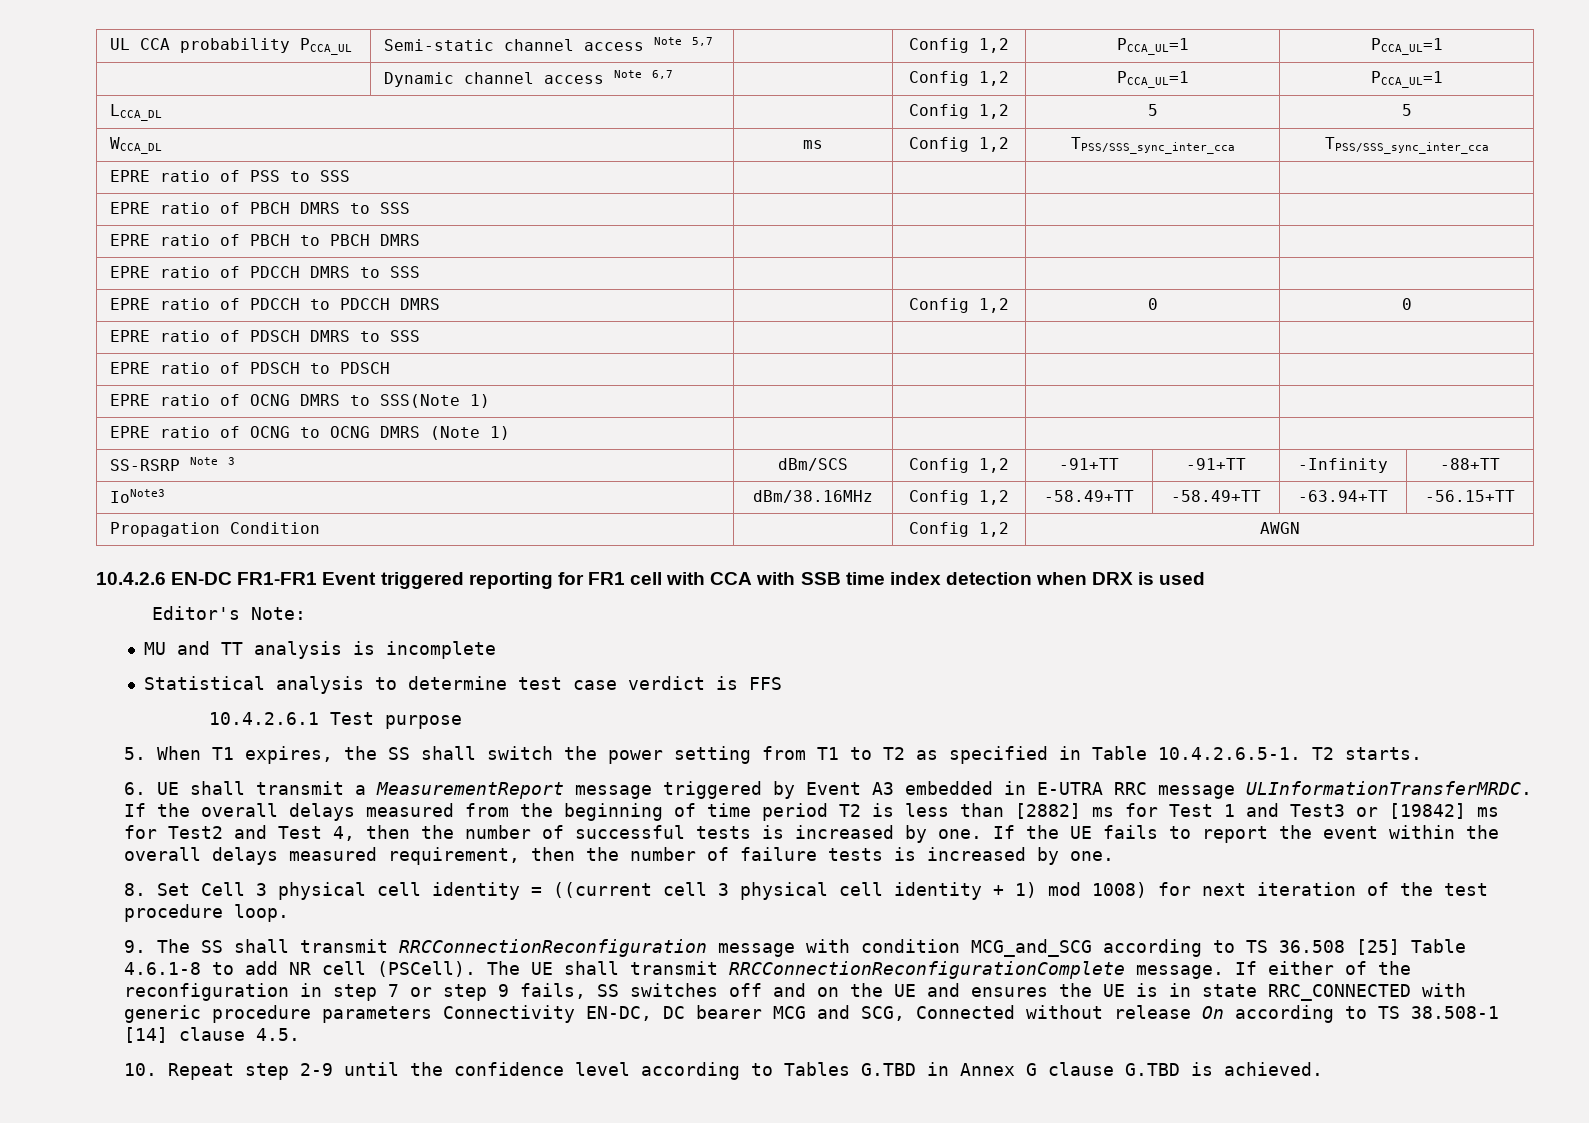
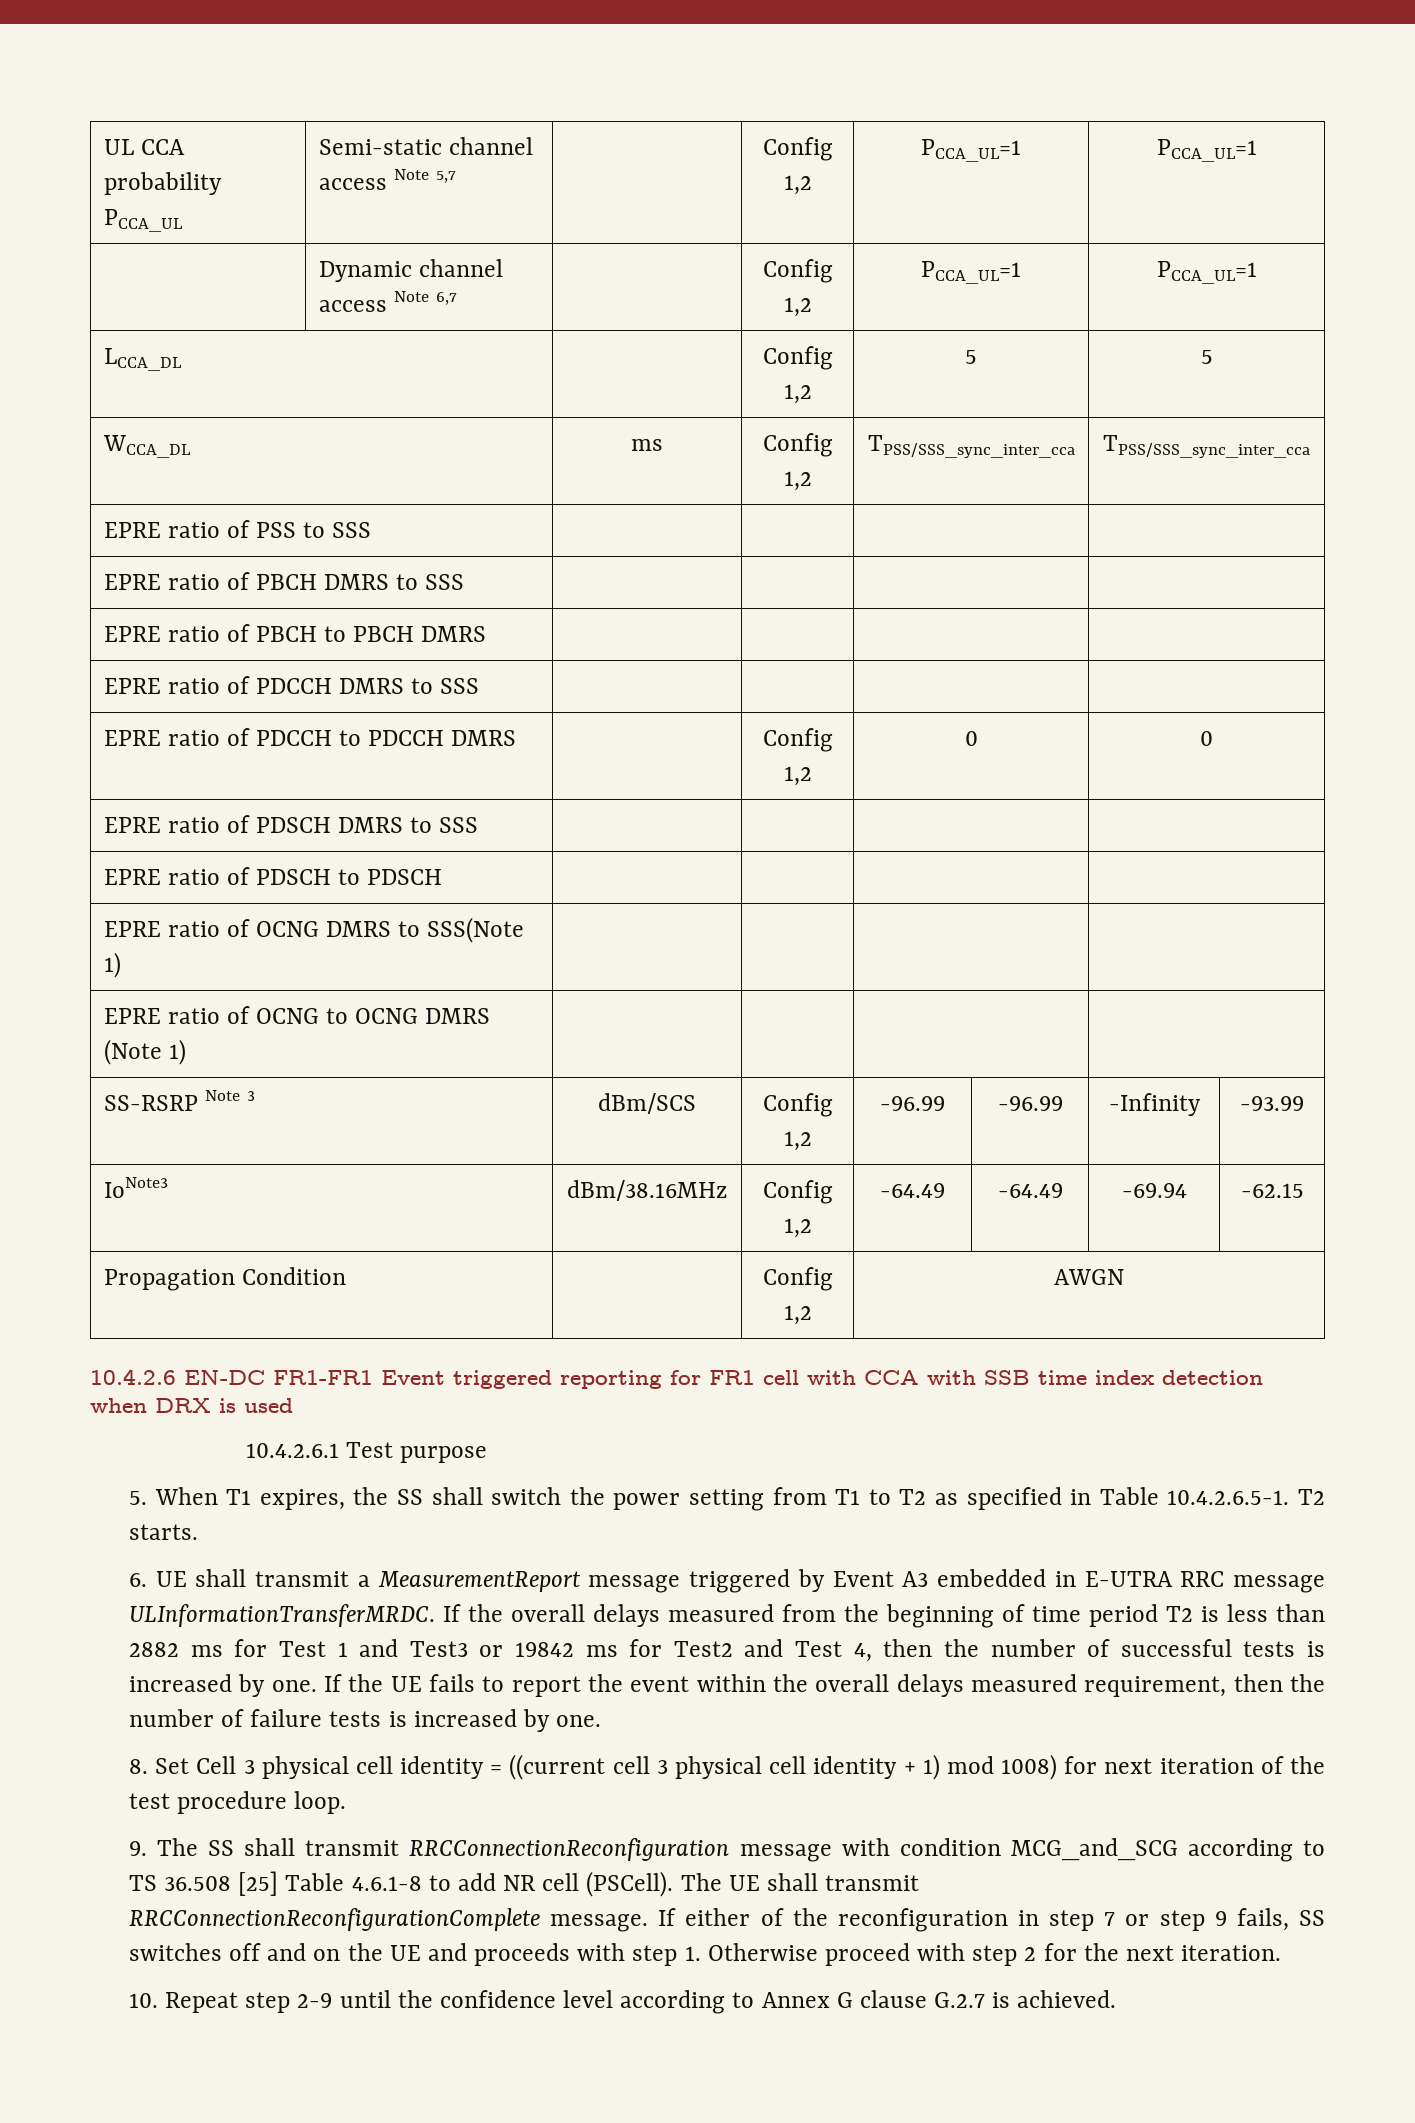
- SS-RSRP Note 3 | dBm/SCS | Config 1,2 | -91+TT | -91+TT | -Infinity | -88+TT
+ SS-RSRP Note 3 | dBm/SCS | Config 1,2 | -96.99 | -96.99 | -Infinity | -93.99
- IoNote3 | dBm/38.16MHz | Config 1,2 | -58.49+TT | -58.49+TT | -63.94+TT | -56.15+TT
+ IoNote3 | dBm/38.16MHz | Config 1,2 | -64.49 | -64.49 | -69.94 | -62.15
- Editor's Note:
- MU and TT analysis is incomplete
- Statistical analysis to determine test case verdict is FFS
- If the overall delays measured from the beginning of time period T2 is less than [2882] ms for Test 1 and Test3 or [19842] ms for Test2 and Test 4, then the number of successful tests is increased by one.
+ If the overall delays measured from the beginning of time period T2 is less than 2882 ms for Test 1 and Test3 or 19842 ms for Test2 and Test 4, then the number of successful tests is increased by one.
- If either of the reconfiguration in step 7 or step 9 fails, SS switches off and on the UE and ensures the UE is in state RRC_CONNECTED with generic procedure parameters Connectivity EN-DC, DC bearer MCG and SCG, Connected without release On according to TS 38.508-1 [14] clause 4.5.
+ If either of the reconfiguration in step 7 or step 9 fails, SS switches off and on the UE and proceeds with step 1. Otherwise proceed with step 2 for the next iteration.
- 10. Repeat step 2-9 until the confidence level according to Tables G.TBD in Annex G clause G.TBD is achieved.
+ 10. Repeat step 2-9 until the confidence level according to Annex G clause G.2.7 is achieved.

